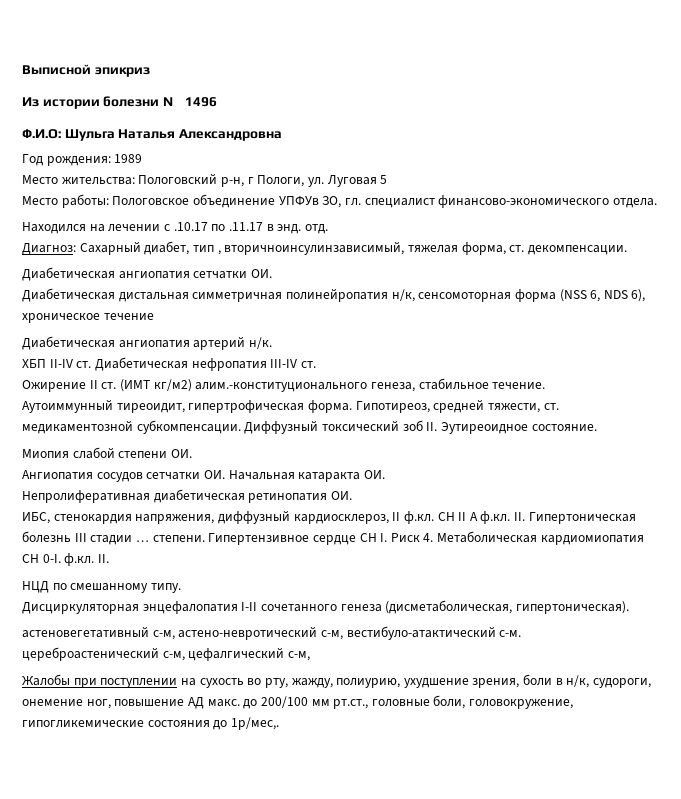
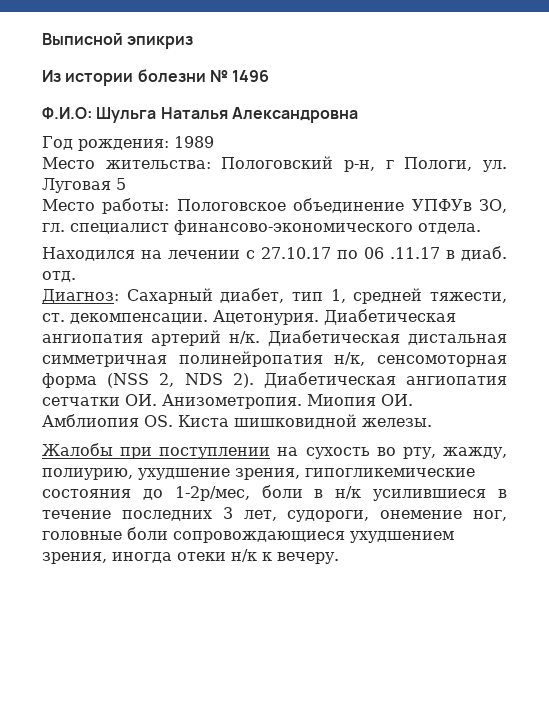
- Находился на лечении с .10.17 по .11.17 в энд. отд.
+ Находился на лечении с 27.10.17 по 06 .11.17 в диаб. отд.
- Диагноз: Сахарный диабет, тип , вторичноинсулинзависимый, тяжелая форма, ст. декомпенсации.
- Диабетическая ангиопатия сетчатки ОИ.
- Диабетическая дистальная симметричная полинейропатия н/к, сенсомоторная форма (NSS 6, NDS 6), хроническое течение
- Диабетическая ангиопатия артерий н/к.
- ХБП II-IV ст. Диабетическая нефропатия III-IV ст.
- Ожирение II ст. (ИМТ кг/м2) алим.-конституционального генеза, стабильное течение.
- Аутоиммунный тиреоидит, гипертрофическая форма. Гипотиреоз, средней тяжести, ст. медикаментозной субкомпенсации. Диффузный токсический зоб II. Эутиреоидное состояние.
- Миопия слабой степени ОИ.
- Ангиопатия сосудов сетчатки ОИ. Начальная катаракта ОИ.
- Непролиферативная диабетическая ретинопатия ОИ.
- ИБС, стенокардия напряжения, диффузный кардиосклероз, II ф.кл. СН II А ф.кл. II. Гипертоническая болезнь III стадии … степени. Гипертензивное сердце СН I. Риск 4. Метаболическая кардиомиопатия СН 0-I. ф.кл. II.
- НЦД по смешанному типу.
- Дисциркуляторная энцефалопатия I-II сочетанного генеза (дисметаболическая, гипертоническая).
- астеновегетативный с-м, астено-невротический с-м, вестибуло-атактический с-м. цереброастенический с-м, цефалгический с-м,
+ Диагноз: Сахарный диабет, тип 1, средней тяжести, ст. декомпенсации. Ацетонурия. Диабетическая ангиопатия артерий н/к. Диабетическая дистальная симметричная полинейропатия н/к, сенсомоторная форма (NSS 2, NDS 2). Диабетическая ангиопатия сетчатки ОИ. Анизометропия. Миопия ОИ. Амблиопия OS. Киста шишковидной железы.
- Жалобы при поступлении на сухость во рту, жажду, полиурию, ухудшение зрения, боли в н/к, судороги, онемение ног, повышение АД макс. до 200/100 мм рт.ст., головные боли, головокружение, гипогликемические состояния до 1р/мес,.
+ Жалобы при поступлении на сухость во рту, жажду, полиурию, ухудшение зрения, гипогликемические состояния до 1-2р/мес, боли в н/к усилившиеся в течение последних 3 лет, судороги, онемение ног, головные боли сопровождающиеся ухудшением зрения, иногда отеки н/к к вечеру.

